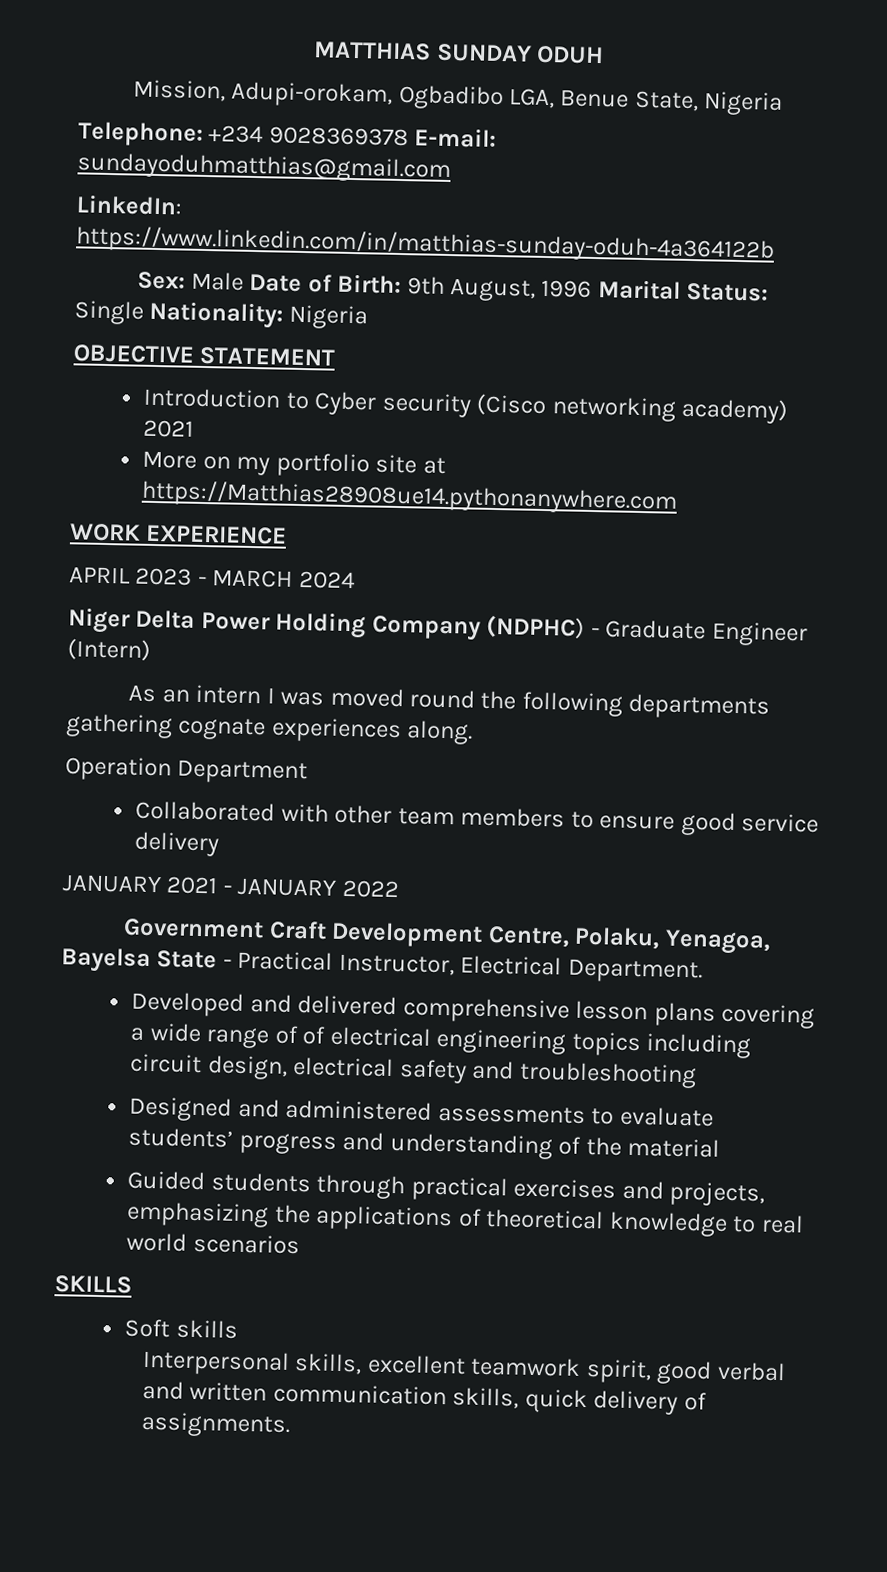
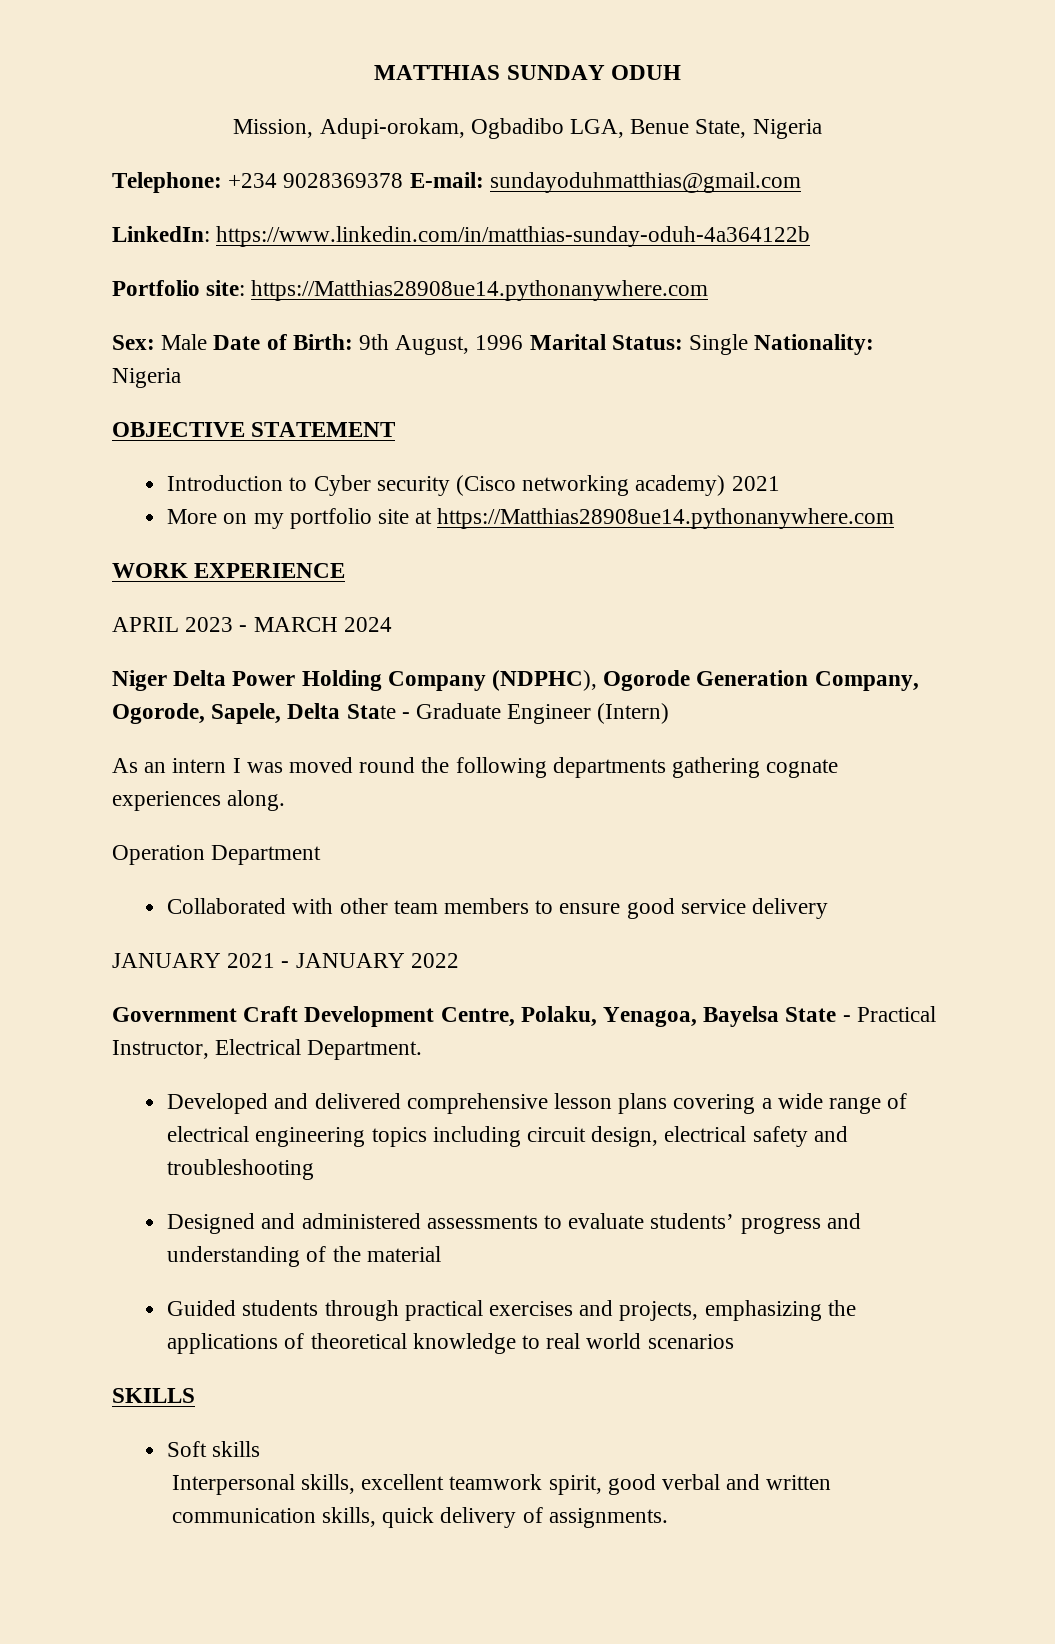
+ Portfolio site: https://Matthias28908ue14.pythonanywhere.com
- Niger Delta Power Holding Company (NDPHC) - Graduate Engineer (Intern)
+ Niger Delta Power Holding Company (NDPHC), Ogorode Generation Company, Ogorode, Sapele, Delta State - Graduate Engineer (Intern)
- Developed and delivered comprehensive lesson plans covering a wide range of of electrical engineering topics including circuit design, electrical safety and troubleshooting
+ Developed and delivered comprehensive lesson plans covering a wide range of electrical engineering topics including circuit design, electrical safety and troubleshooting

